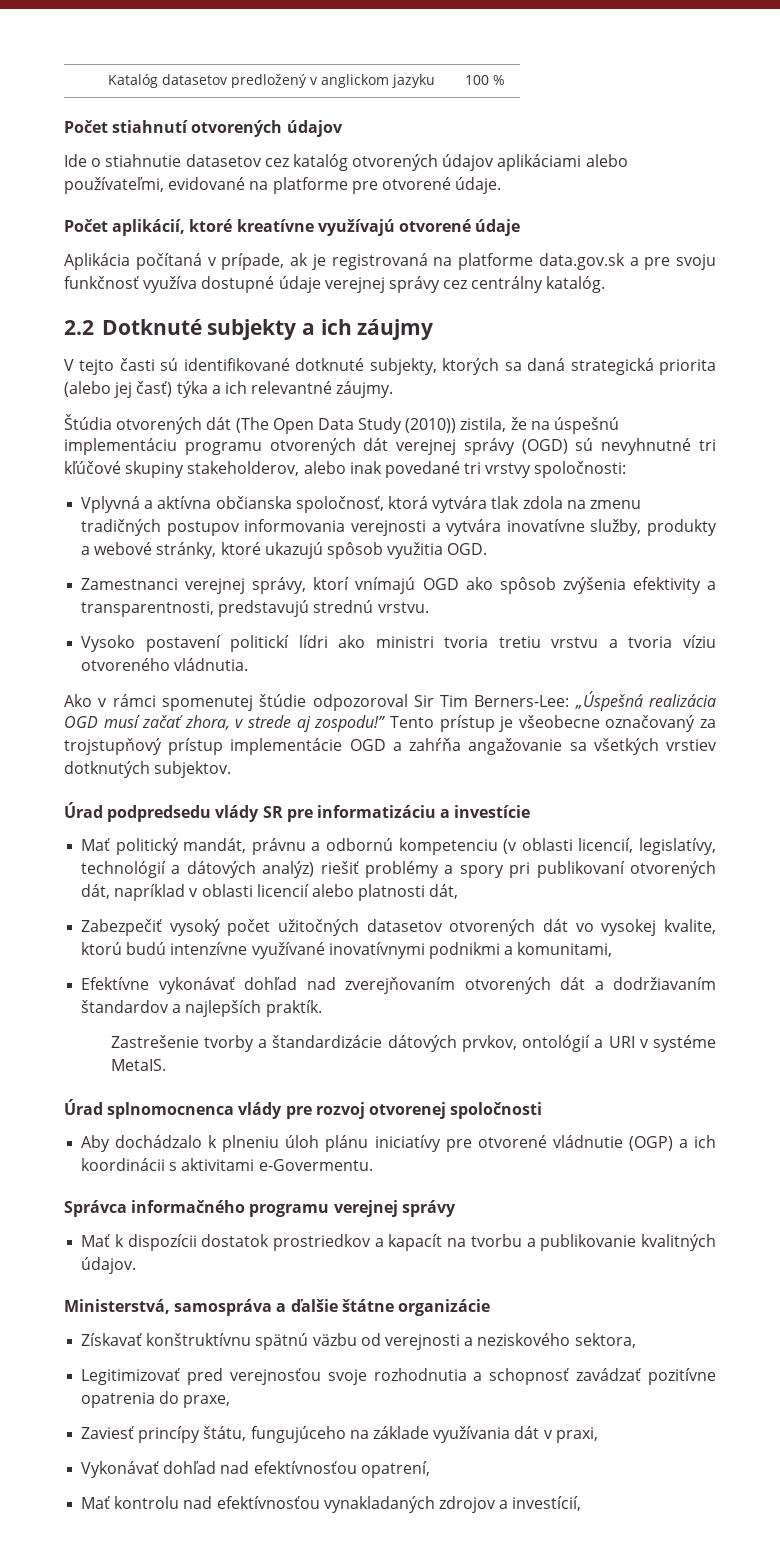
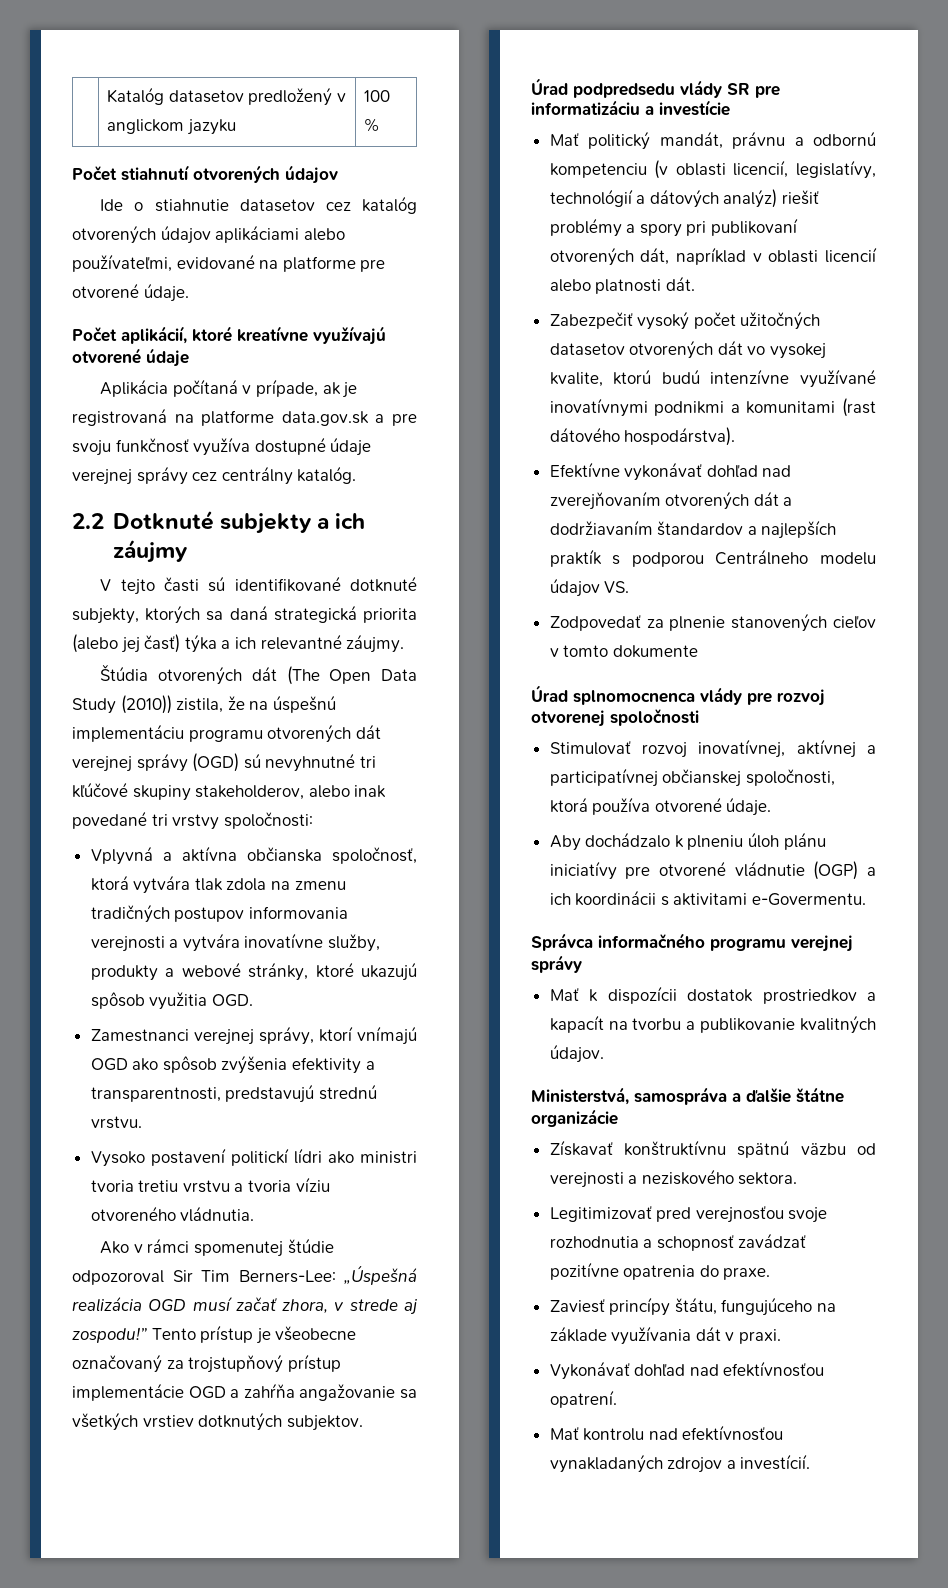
- Mať politický mandát, právnu a odbornú kompetenciu (v oblasti licencií, legislatívy, technológií a dátových analýz) riešiť problémy a spory pri publikovaní otvorených dát, napríklad v oblasti licencií alebo platnosti dát,
+ Mať politický mandát, právnu a odbornú kompetenciu (v oblasti licencií, legislatívy, technológií a dátových analýz) riešiť problémy a spory pri publikovaní otvorených dát, napríklad v oblasti licencií alebo platnosti dát.
- Zabezpečiť vysoký počet užitočných datasetov otvorených dát vo vysokej kvalite, ktorú budú intenzívne využívané inovatívnymi podnikmi a komunitami,
+ Zabezpečiť vysoký počet užitočných datasetov otvorených dát vo vysokej kvalite, ktorú budú intenzívne využívané inovatívnymi podnikmi a komunitami (rast dátového hospodárstva).
- Efektívne vykonávať dohľad nad zverejňovaním otvorených dát a dodržiavaním štandardov a najlepších praktík.
- Zastrešenie tvorby a štandardizácie dátových prvkov, ontológií a URI v systéme MetaIS.
+ Efektívne vykonávať dohľad nad zverejňovaním otvorených dát a dodržiavaním štandardov a najlepších praktík s podporou Centrálneho modelu údajov VS.
+ Zodpovedať za plnenie stanovených cieľov v tomto dokumente
+ Stimulovať rozvoj inovatívnej, aktívnej a participatívnej občianskej spoločnosti, ktorá používa otvorené údaje.
- Získavať konštruktívnu spätnú väzbu od verejnosti a neziskového sektora,
+ Získavať konštruktívnu spätnú väzbu od verejnosti a neziskového sektora.
- Legitimizovať pred verejnosťou svoje rozhodnutia a schopnosť zavádzať pozitívne opatrenia do praxe,
+ Legitimizovať pred verejnosťou svoje rozhodnutia a schopnosť zavádzať pozitívne opatrenia do praxe.
- Zaviesť princípy štátu, fungujúceho na základe využívania dát v praxi,
+ Zaviesť princípy štátu, fungujúceho na základe využívania dát v praxi.
- Vykonávať dohľad nad efektívnosťou opatrení,
+ Vykonávať dohľad nad efektívnosťou opatrení.
- Mať kontrolu nad efektívnosťou vynakladaných zdrojov a investícií,
+ Mať kontrolu nad efektívnosťou vynakladaných zdrojov a investícií.

